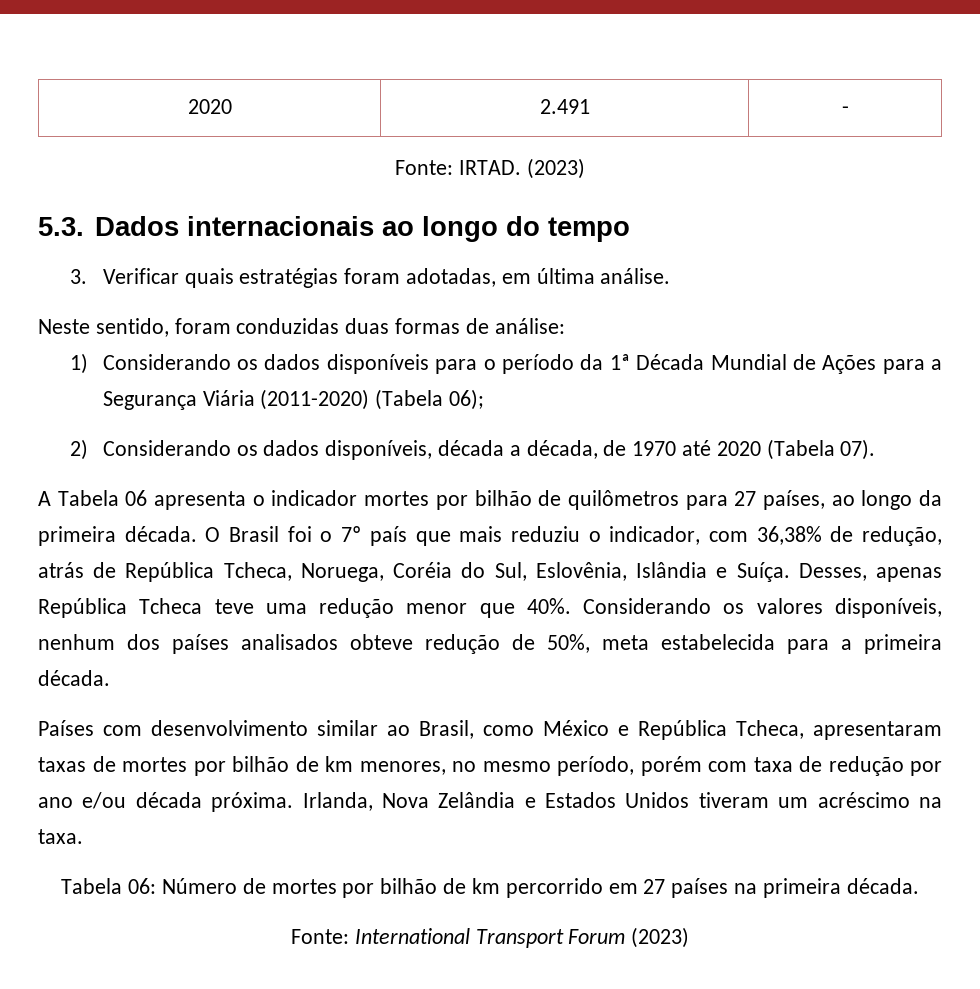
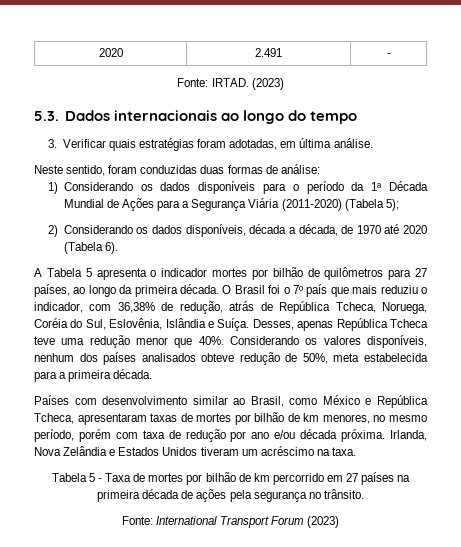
- 1) Considerando os dados disponíveis para o período da 1ª Década Mundial de Ações para a Segurança Viária (2011-2020) (Tabela 06);
+ 1) Considerando os dados disponíveis para o período da 1ª Década Mundial de Ações para a Segurança Viária (2011-2020) (Tabela 5);
- 2) Considerando os dados disponíveis, década a década, de 1970 até 2020 (Tabela 07).
+ 2) Considerando os dados disponíveis, década a década, de 1970 até 2020 (Tabela 6).
- A Tabela 06 apresenta o indicador mortes por bilhão de quilômetros para 27 países, ao longo da primeira década.
+ A Tabela 5 apresenta o indicador mortes por bilhão de quilômetros para 27 países, ao longo da primeira década.
- Tabela 06: Número de mortes por bilhão de km percorrido em 27 países na primeira década.
+ Tabela 5 - Taxa de mortes por bilhão de km percorrido em 27 países na primeira década de ações pela segurança no trânsito.

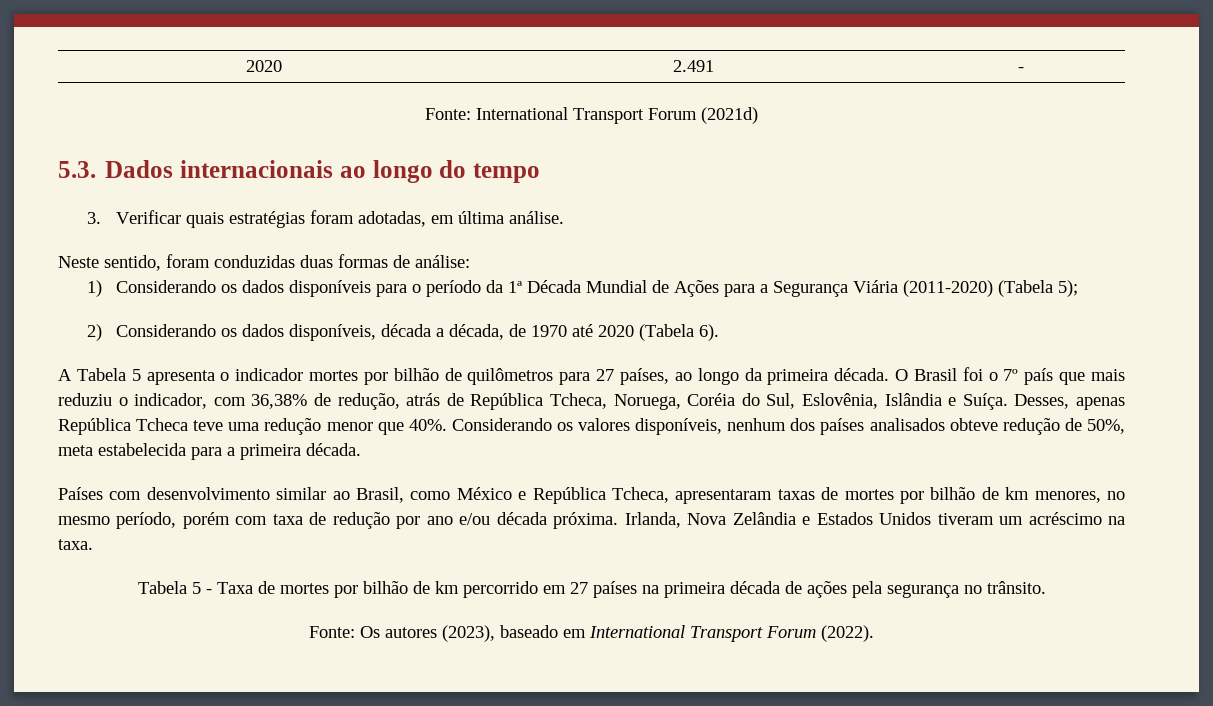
- Fonte: IRTAD. (2023)
+ Fonte: International Transport Forum (2021d)
- Fonte: International Transport Forum (2023)
+ Fonte: Os autores (2023), baseado em International Transport Forum (2022).

